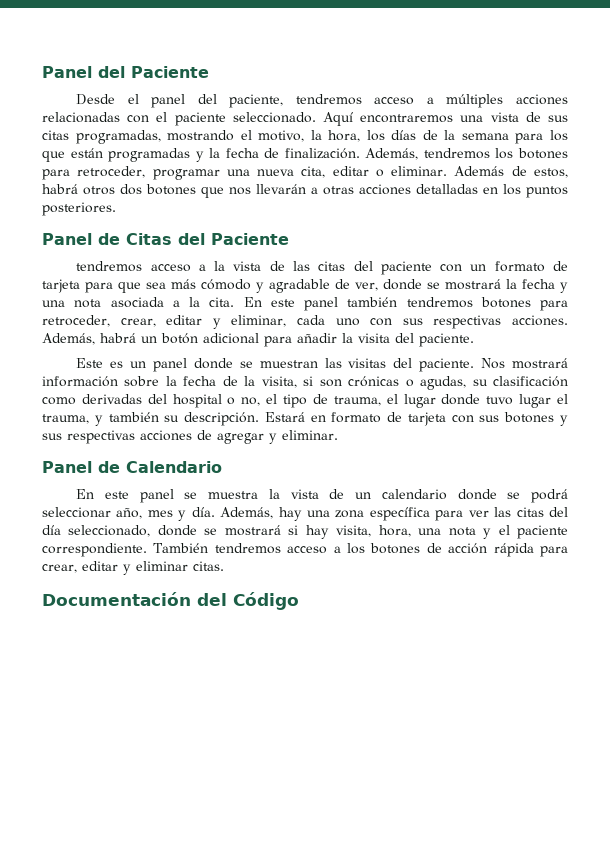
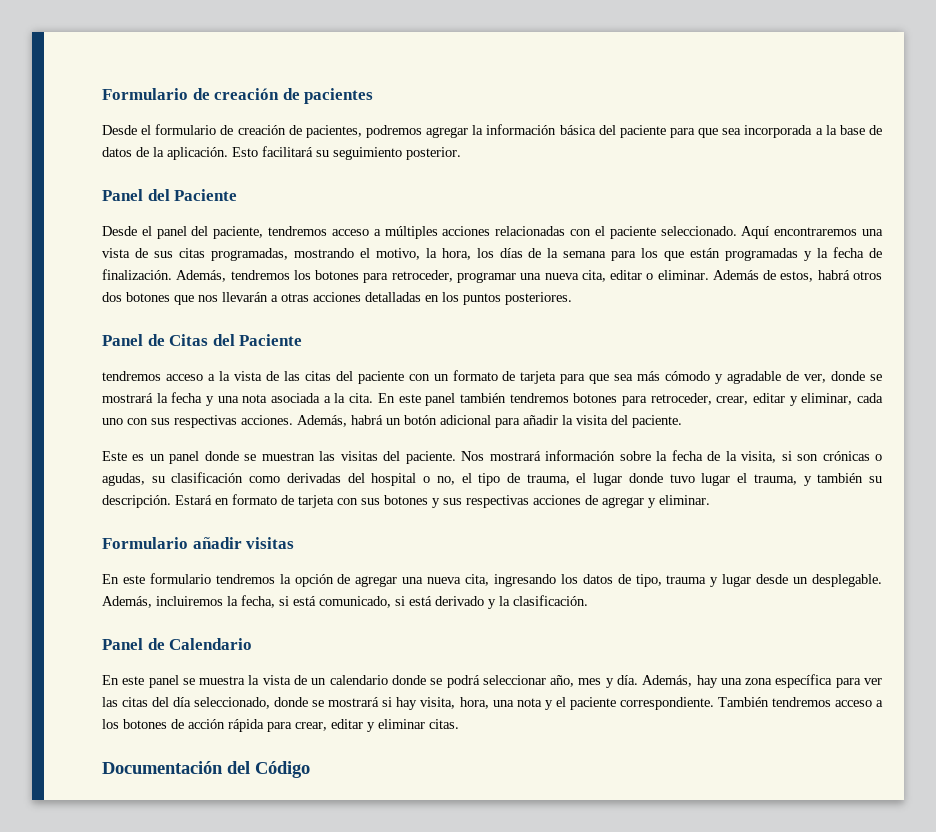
+ Formulario de creación de pacientes
+ Desde el formulario de creación de pacientes, podremos agregar la información básica del paciente para que sea incorporada a la base de datos de la aplicación. Esto facilitará su seguimiento posterior.
+ Formulario añadir visitas
+ En este formulario tendremos la opción de agregar una nueva cita, ingresando los datos de tipo, trauma y lugar desde un desplegable. Además, incluiremos la fecha, si está comunicado, si está derivado y la clasificación.

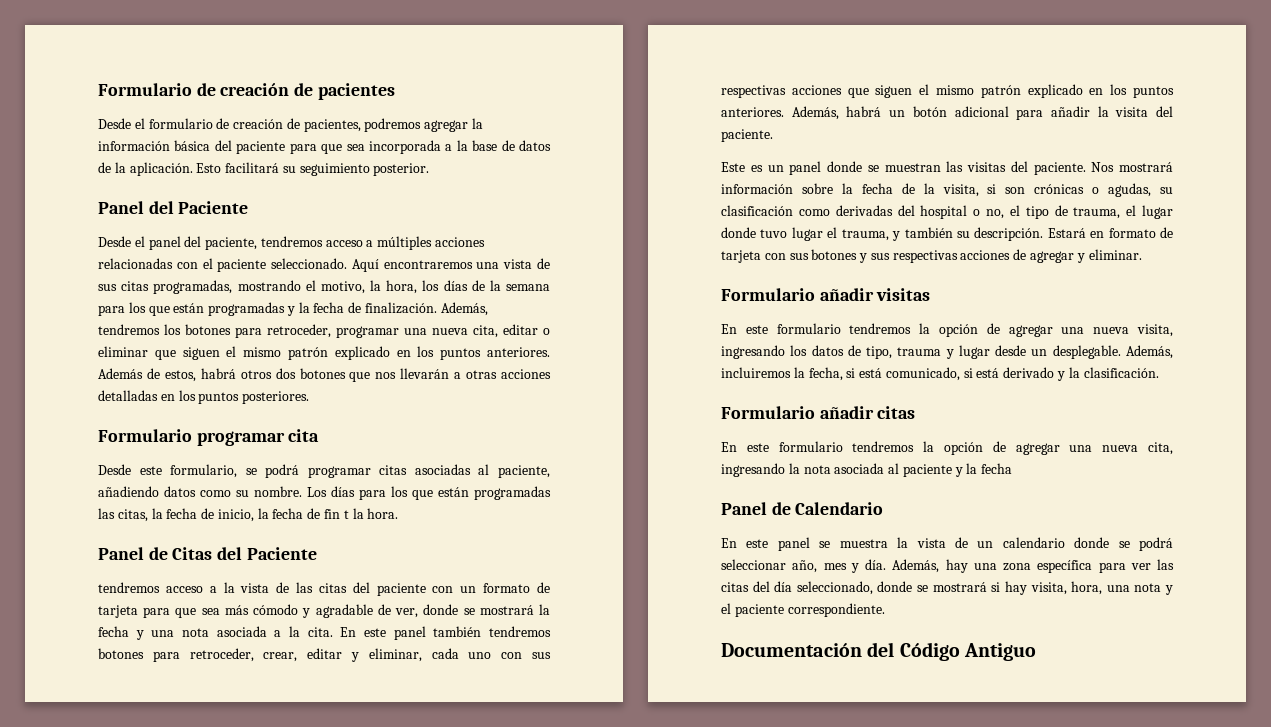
- Además, tendremos los botones para retroceder, programar una nueva cita, editar o eliminar.
+ Además, tendremos los botones para retroceder, programar una nueva cita, editar o eliminar que siguen el mismo patrón explicado en los puntos anteriores.
+ Formulario programar cita
+ Desde este formulario, se podrá programar citas asociadas al paciente, añadiendo datos como su nombre. Los días para los que están programadas las citas, la fecha de inicio, la fecha de fin t la hora.
- En este panel también tendremos botones para retroceder, crear, editar y eliminar, cada uno con sus respectivas acciones.
+ En este panel también tendremos botones para retroceder, crear, editar y eliminar, cada uno con sus respectivas acciones que siguen el mismo patrón explicado en los puntos anteriores.
- En este formulario tendremos la opción de agregar una nueva cita, ingresando los datos de tipo, trauma y lugar desde un desplegable.
+ En este formulario tendremos la opción de agregar una nueva visita, ingresando los datos de tipo, trauma y lugar desde un desplegable.
+ Formulario añadir citas
+ En este formulario tendremos la opción de agregar una nueva cita, ingresando la nota asociada al paciente y la fecha
- También tendremos acceso a los botones de acción rápida para crear, editar y eliminar citas.
- Documentación del Código
+ Documentación del Código Antiguo

